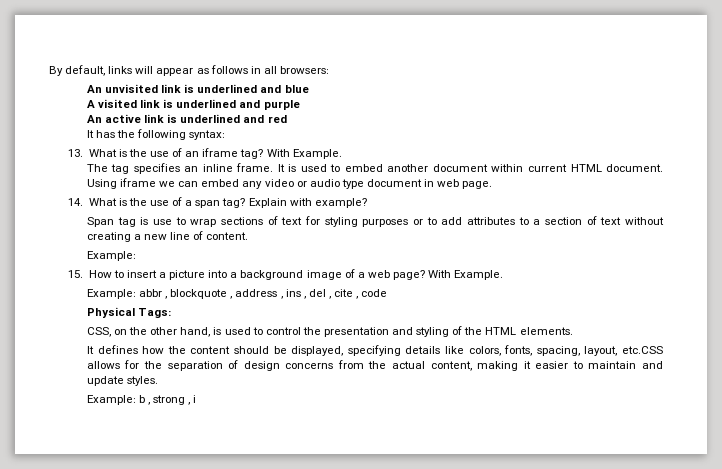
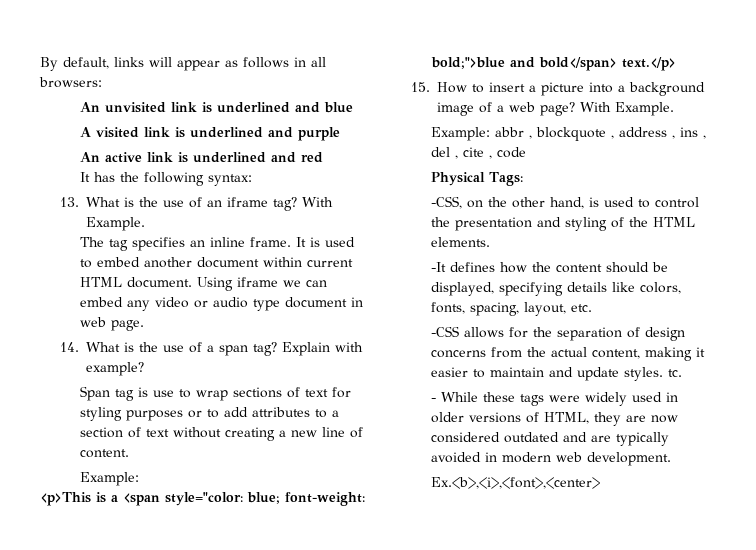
+ <p>This is a <span style="color: blue; font-weight: bold;">blue and bold</span> text.</p>
- CSS, on the other hand, is used to control the presentation and styling of the HTML elements.
+ -CSS, on the other hand, is used to control the presentation and styling of the HTML elements.
- It defines how the content should be displayed, specifying details like colors, fonts, spacing, layout, etc.CSS allows for the separation of design concerns from the actual content, making it easier to maintain and update styles.
- Example: b , strong , i
+ -It defines how the content should be displayed, specifying details like colors, fonts, spacing, layout, etc.
+ -CSS allows for the separation of design concerns from the actual content, making it easier to maintain and update styles. tc.
+ - While these tags were widely used in older versions of HTML, they are now considered outdated and are typically avoided in modern web development.
+ Ex.<b>,<i>,<font>,<center>

